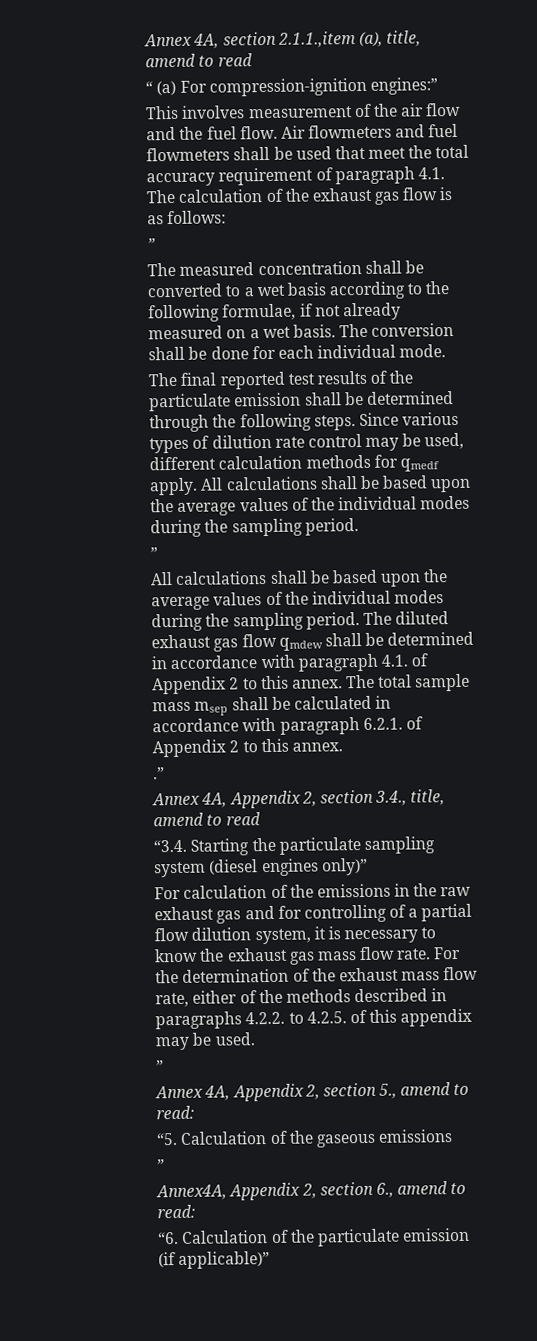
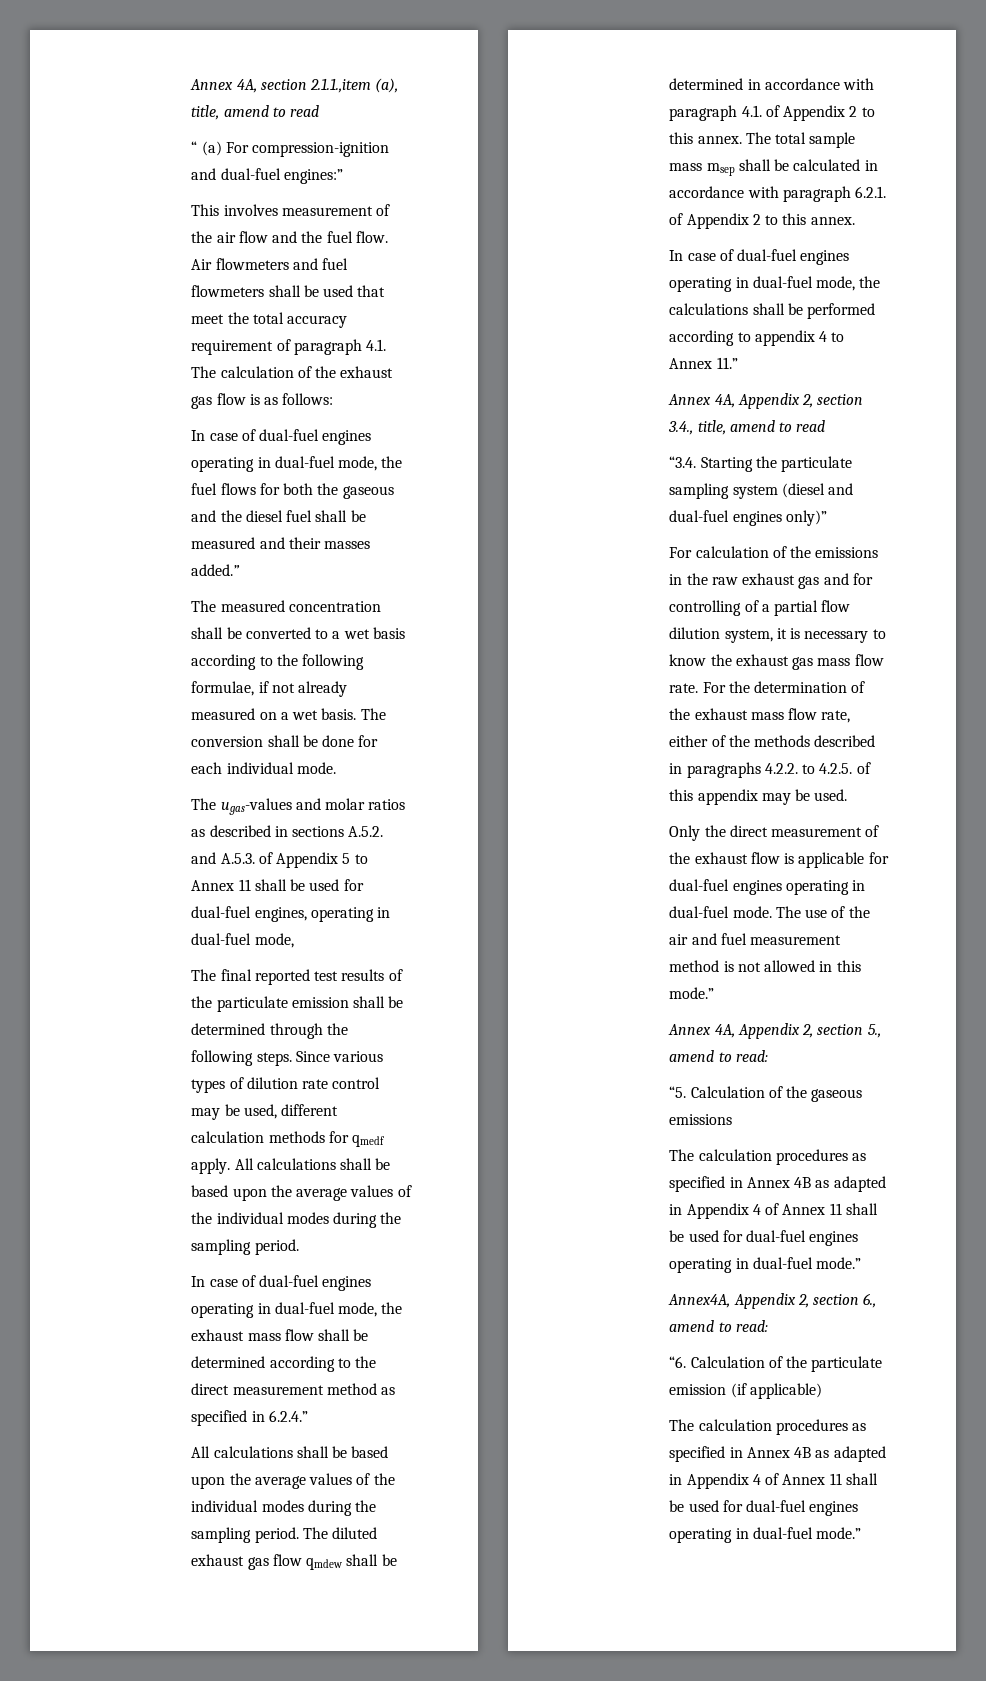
- “ (a) For compression-ignition engines:”
+ “ (a) For compression-ignition and dual-fuel engines:”
  Air flowmeters and fuel flowmeters shall be used that meet the total accuracy requirement of paragraph 4.1. The calculation of the exhaust gas flow is as follows:
- ”
+ In case of dual-fuel engines operating in dual-fuel mode, the fuel flows for both the gaseous and the diesel fuel shall be measured and their masses added.”
+ The ugas-values and molar ratios as described in sections A.5.2. and A.5.3. of Appendix 5 to Annex 11 shall be used for dual-fuel engines, operating in dual-fuel mode,
  Since various types of dilution rate control may be used, different calculation methods for qmedf apply. All calculations shall be based upon the average values of the individual modes during the sampling period.
- ”
+ In case of dual-fuel engines operating in dual-fuel mode, the exhaust mass flow shall be determined according to the direct measurement method as specified in 6.2.4.”
- .”
+ In case of dual-fuel engines operating in dual-fuel mode, the calculations shall be performed according to appendix 4 to Annex 11.”
- “3.4. Starting the particulate sampling system (diesel engines only)”
+ “3.4. Starting the particulate sampling system (diesel and dual-fuel engines only)”
  For the determination of the exhaust mass flow rate, either of the methods described in paragraphs 4.2.2. to 4.2.5. of this appendix may be used.
- ”
+ Only the direct measurement of the exhaust flow is applicable for dual-fuel engines operating in dual-fuel mode. The use of the air and fuel measurement method is not allowed in this mode.”
  “5. Calculation of the gaseous emissions
- ”
+ The calculation procedures as specified in Annex 4B as adapted in Appendix 4 of Annex 11 shall be used for dual-fuel engines operating in dual-fuel mode.”
- “6. Calculation of the particulate emission (if applicable)”
+ “6. Calculation of the particulate emission (if applicable)
+ The calculation procedures as specified in Annex 4B as adapted in Appendix 4 of Annex 11 shall be used for dual-fuel engines operating in dual-fuel mode.”

